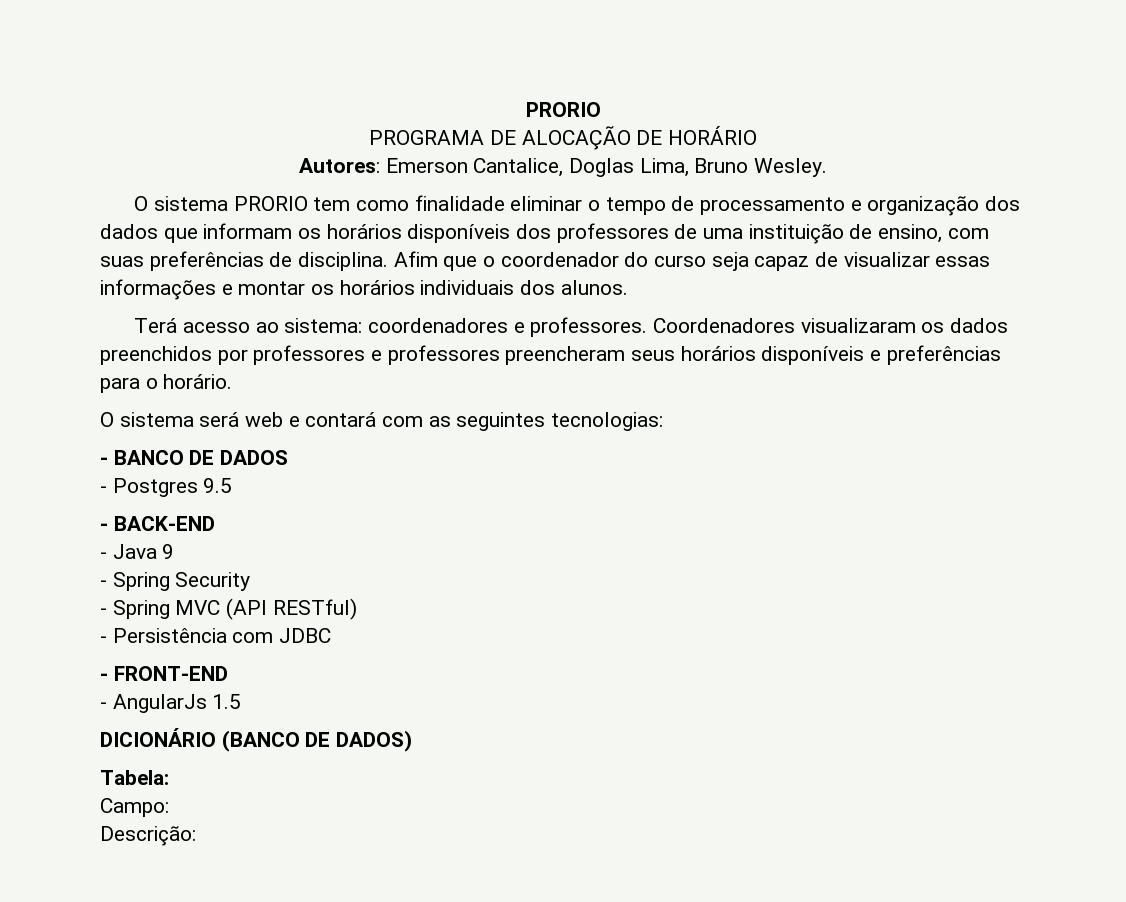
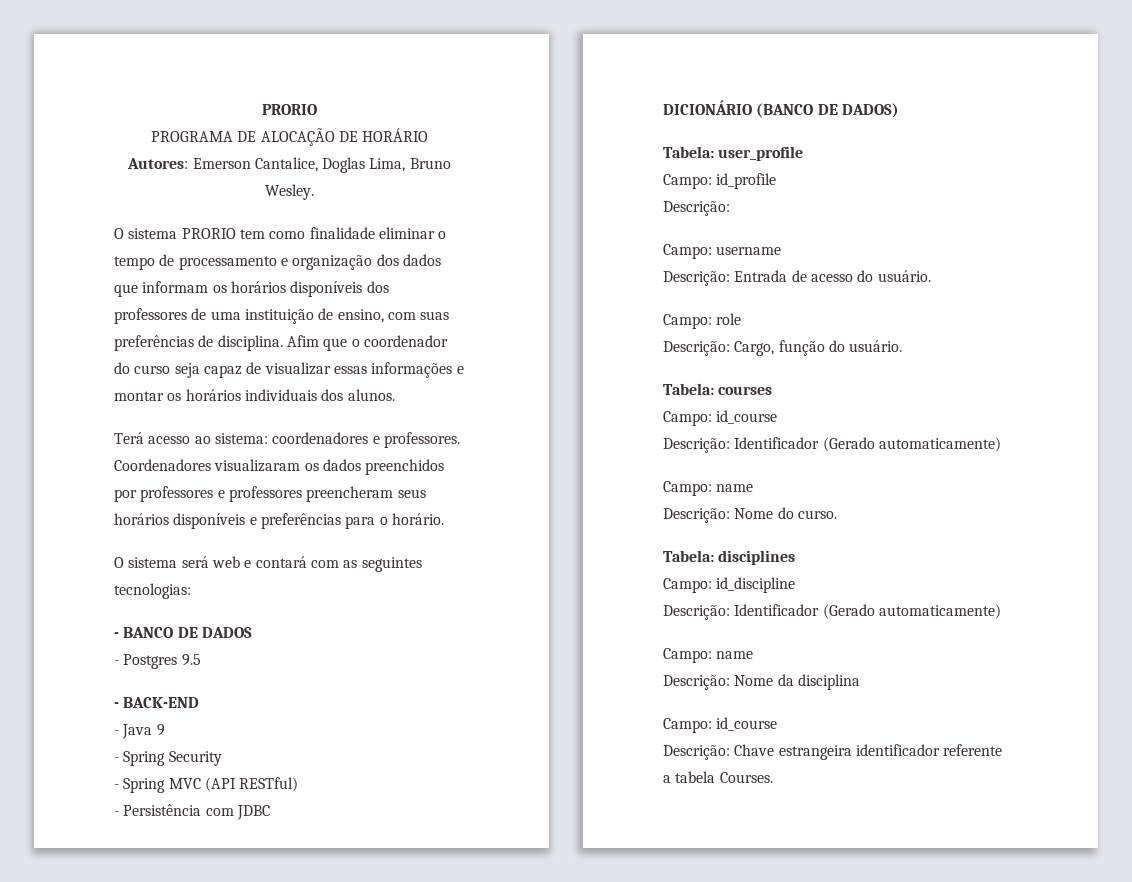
- - FRONT-END
- - AngularJs 1.5
- Tabela:
- Campo:
+ Tabela: user_profile
+ Campo: id_profile
  Descrição:
+ Campo: username
+ Descrição: Entrada de acesso do usuário.
+ Campo: role
+ Descrição: Cargo, função do usuário.
+ Tabela: courses
+ Campo: id_course
+ Descrição: Identificador (Gerado automaticamente)
+ Campo: name
+ Descrição: Nome do curso.
+ Tabela: disciplines
+ Campo: id_discipline
+ Descrição: Identificador (Gerado automaticamente)
+ Campo: name
+ Descrição: Nome da disciplina
+ Campo: id_course
+ Descrição: Chave estrangeira identificador referente a tabela Courses.

